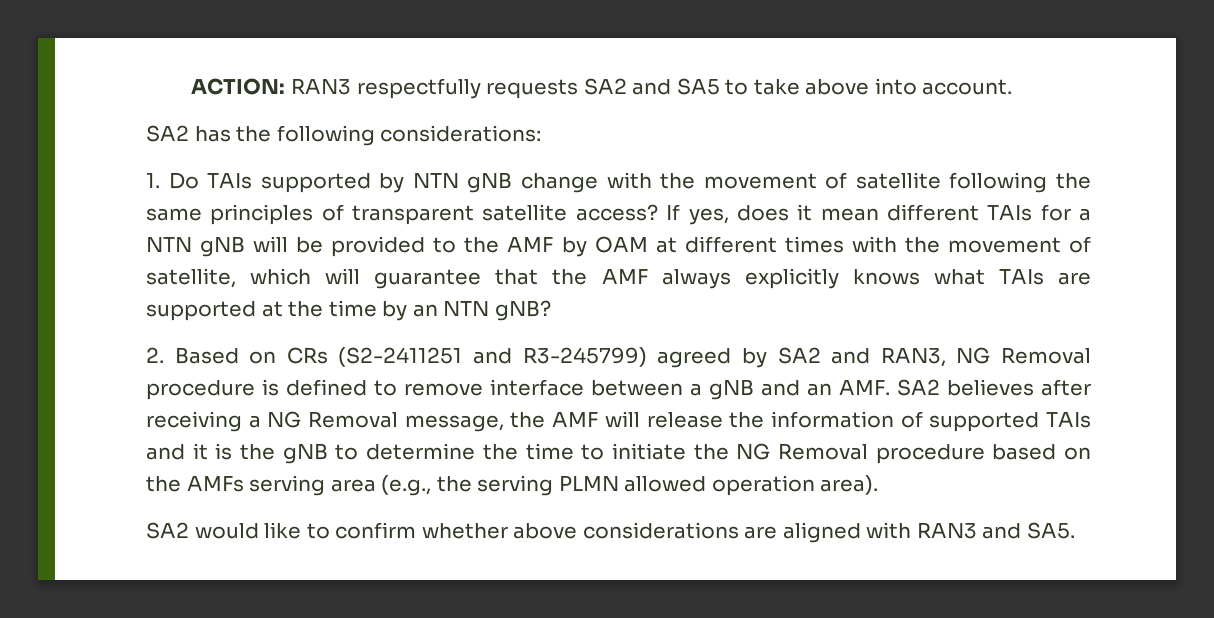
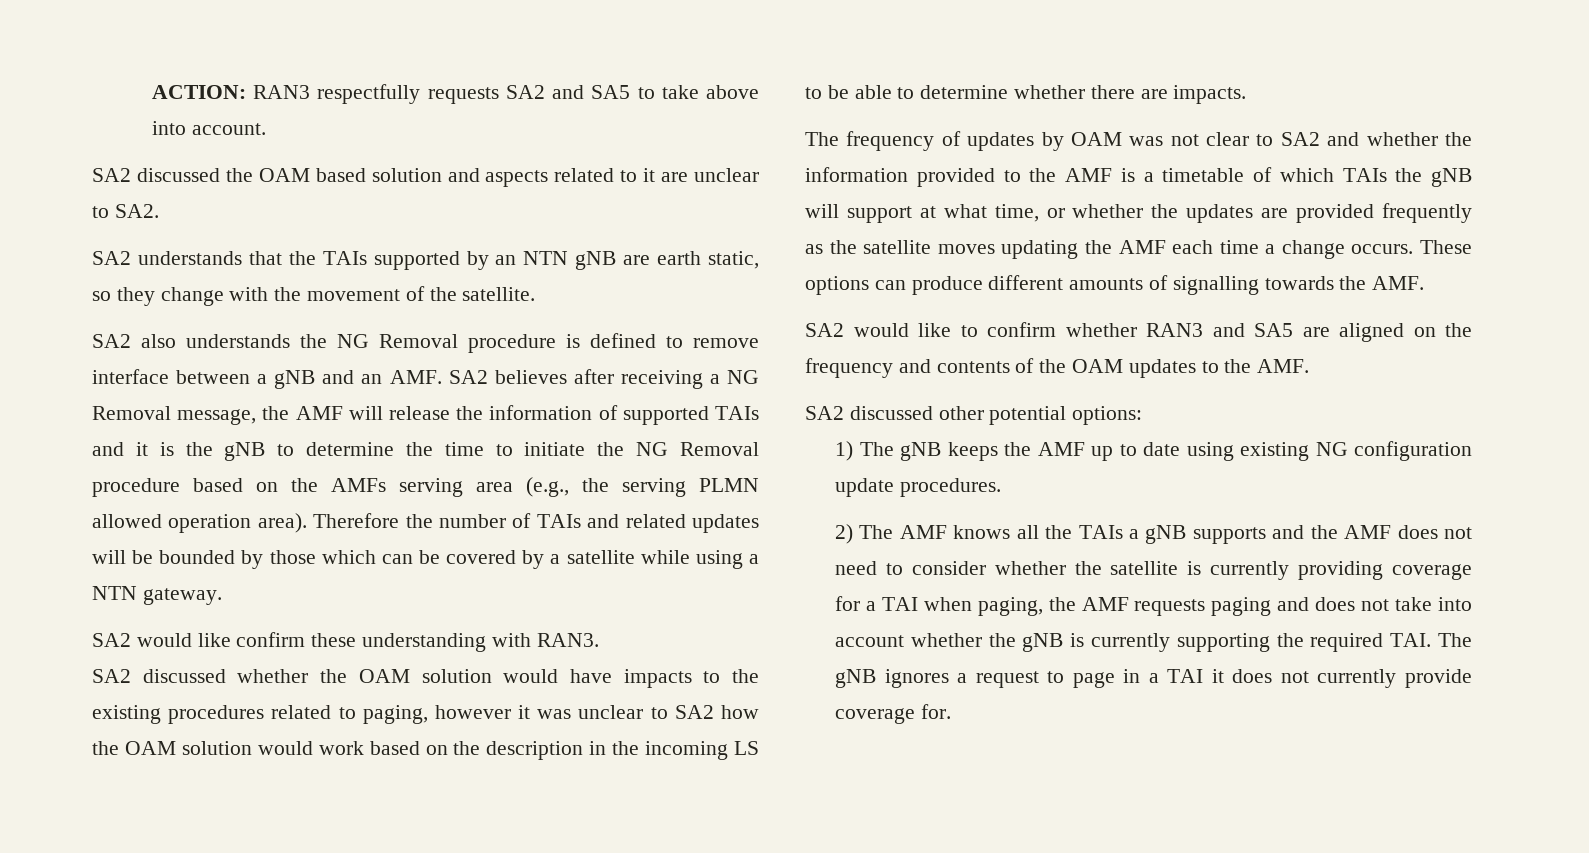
- SA2 has the following considerations:
- 1. Do TAIs supported by NTN gNB change with the movement of satellite following the same principles of transparent satellite access? If yes, does it mean different TAIs for a NTN gNB will be provided to the AMF by OAM at different times with the movement of satellite, which will guarantee that the AMF always explicitly knows what TAIs are supported at the time by an NTN gNB?
- 2. Based on CRs (S2-2411251 and R3-245799) agreed by SA2 and RAN3, NG Removal procedure is defined to remove interface between a gNB and an AMF. SA2 believes after receiving a NG Removal message, the AMF will release the information of supported TAIs and it is the gNB to determine the time to initiate the NG Removal procedure based on the AMFs serving area (e.g., the serving PLMN allowed operation area).
+ SA2 discussed the OAM based solution and aspects related to it are unclear to SA2.
+ SA2 understands that the TAIs supported by an NTN gNB are earth static, so they change with the movement of the satellite.
+ SA2 also understands the NG Removal procedure is defined to remove interface between a gNB and an AMF. SA2 believes after receiving a NG Removal message, the AMF will release the information of supported TAIs and it is the gNB to determine the time to initiate the NG Removal procedure based on the AMFs serving area (e.g., the serving PLMN allowed operation area). Therefore the number of TAIs and related updates will be bounded by those which can be covered by a satellite while using a NTN gateway.
+ SA2 would like confirm these understanding with RAN3.
+ SA2 discussed whether the OAM solution would have impacts to the existing procedures related to paging, however it was unclear to SA2 how the OAM solution would work based on the description in the incoming LS to be able to determine whether there are impacts.
+ The frequency of updates by OAM was not clear to SA2 and whether the information provided to the AMF is a timetable of which TAIs the gNB will support at what time, or whether the updates are provided frequently as the satellite moves updating the AMF each time a change occurs. These options can produce different amounts of signalling towards the AMF.
- SA2 would like to confirm whether above considerations are aligned with RAN3 and SA5.
+ SA2 would like to confirm whether RAN3 and SA5 are aligned on the frequency and contents of the OAM updates to the AMF.
+ SA2 discussed other potential options:
+ 1) The gNB keeps the AMF up to date using existing NG configuration update procedures.
+ 2) The AMF knows all the TAIs a gNB supports and the AMF does not need to consider whether the satellite is currently providing coverage for a TAI when paging, the AMF requests paging and does not take into account whether the gNB is currently supporting the required TAI. The gNB ignores a request to page in a TAI it does not currently provide coverage for.

